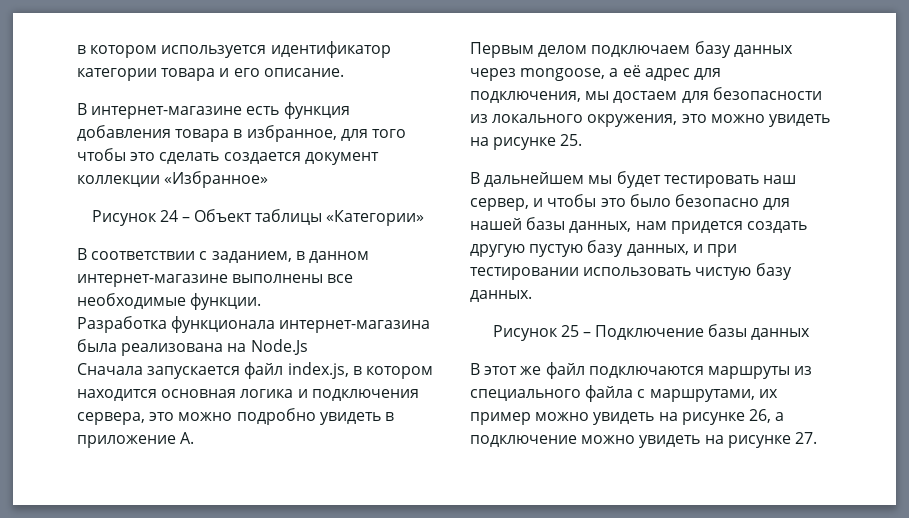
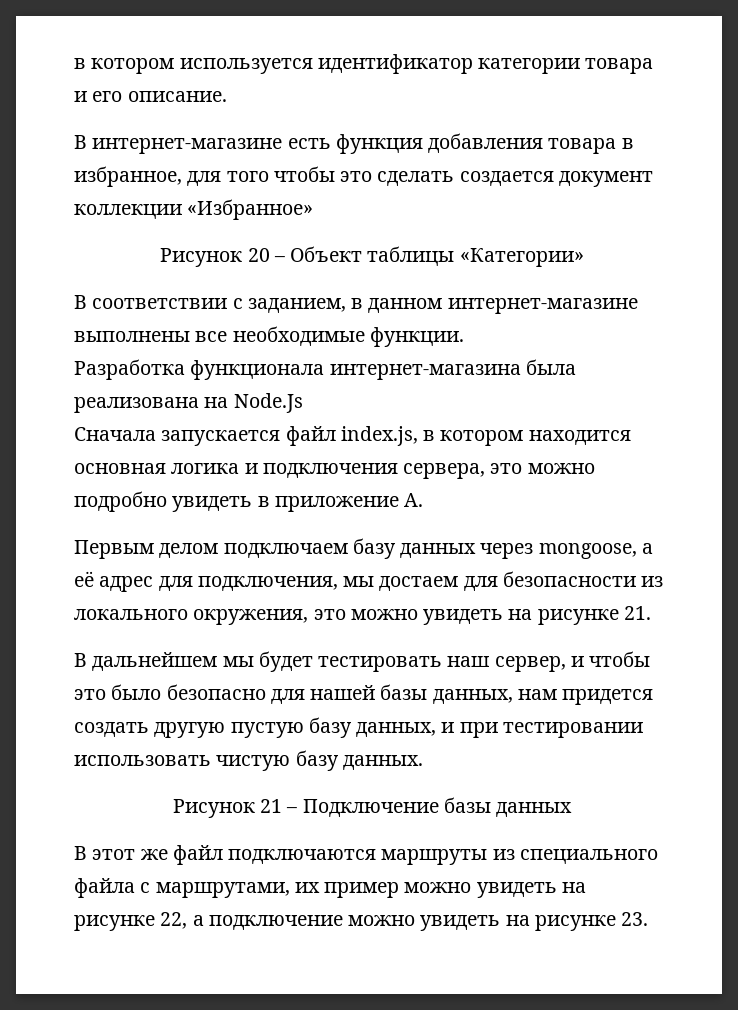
- Рисунок 24 – Объект таблицы «Категории»
+ Рисунок 20 – Объект таблицы «Категории»
- Первым делом подключаем базу данных через mongoose, а её адрес для подключения, мы достаем для безопасности из локального окружения, это можно увидеть на рисунке 25.
+ Первым делом подключаем базу данных через mongoose, а её адрес для подключения, мы достаем для безопасности из локального окружения, это можно увидеть на рисунке 21.
- Рисунок 25 – Подключение базы данных
+ Рисунок 21 – Подключение базы данных
- В этот же файл подключаются маршруты из специального файла с маршрутами, их пример можно увидеть на рисунке 26, а подключение можно увидеть на рисунке 27.
+ В этот же файл подключаются маршруты из специального файла с маршрутами, их пример можно увидеть на рисунке 22, а подключение можно увидеть на рисунке 23.

